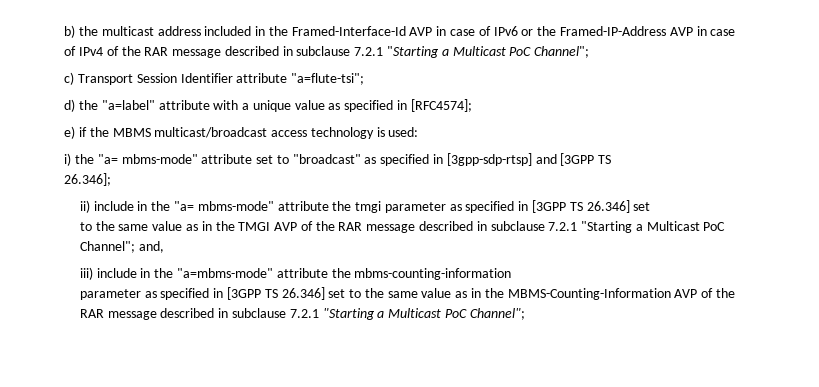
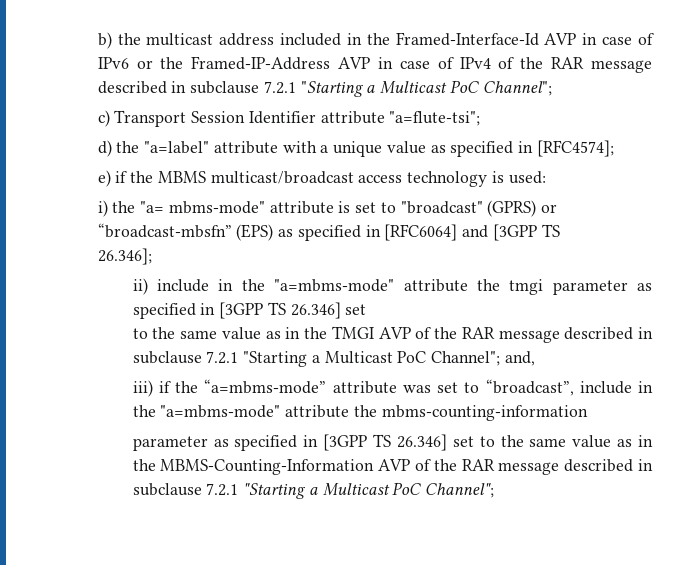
- i) the "a= mbms-mode" attribute set to "broadcast" as specified in [3gpp-sdp-rtsp] and [3GPP TS
+ i) the "a= mbms-mode" attribute is set to "broadcast" (GPRS) or “broadcast-mbsfn” (EPS) as specified in [RFC6064] and [3GPP TS
- ii) include in the "a= mbms-mode" attribute the tmgi parameter as specified in [3GPP TS 26.346] set
+ ii) include in the "a=mbms-mode" attribute the tmgi parameter as specified in [3GPP TS 26.346] set
- iii) include in the "a=mbms-mode" attribute the mbms-counting-information
+ iii) if the “a=mbms-mode” attribute was set to “broadcast”, include in the "a=mbms-mode" attribute the mbms-counting-information

